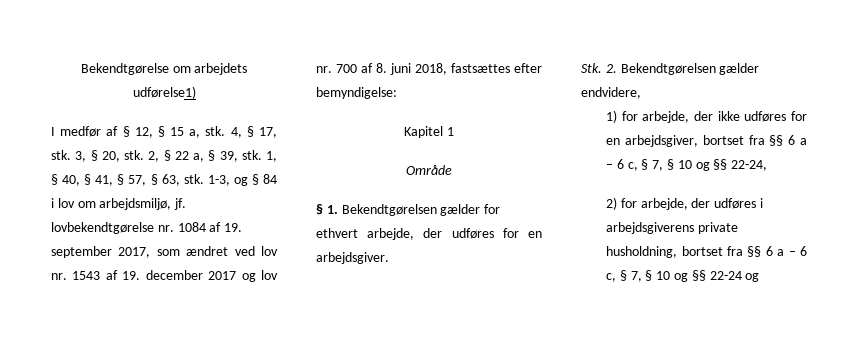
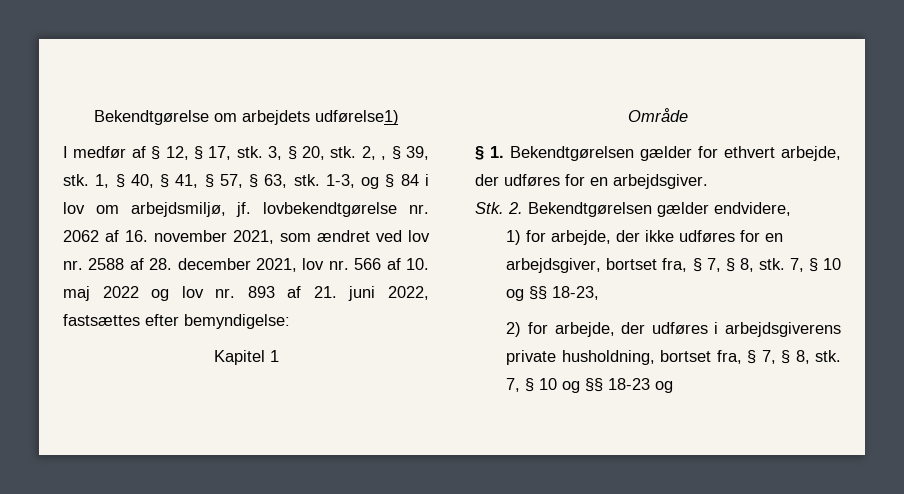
- I medfør af § 12, § 15 a, stk. 4, § 17, stk.
+ I medfør af § 12, § 17, stk.
- 2, § 22 a, § 39, stk.
+ 2, , § 39, stk.
- 1-3, og § 84 i lov om arbejdsmiljø, jf. lovbekendtgørelse nr. 1084 af 19. september 2017, som ændret ved lov nr. 1543 af 19. december 2017 og lov nr. 700 af 8. juni 2018, fastsættes efter bemyndigelse:
+ 1-3, og § 84 i lov om arbejdsmiljø, jf. lovbekendtgørelse nr. 2062 af 16. november 2021, som ændret ved lov nr. 2588 af 28. december 2021, lov nr. 566 af 10. maj 2022 og lov nr. 893 af 21. juni 2022, fastsættes efter bemyndigelse:
- 1) for arbejde, der ikke udføres for en arbejdsgiver, bortset fra §§ 6 a – 6 c, § 7, § 10 og §§ 22-24,
+ 1) for arbejde, der ikke udføres for en arbejdsgiver, bortset fra, § 7, § 8, stk. 7, § 10 og §§ 18-23,
- 2) for arbejde, der udføres i arbejdsgiverens private husholdning, bortset fra §§ 6 a – 6 c, § 7, § 10 og §§ 22-24 og
+ 2) for arbejde, der udføres i arbejdsgiverens private husholdning, bortset fra, § 7, § 8, stk. 7, § 10 og §§ 18-23 og

